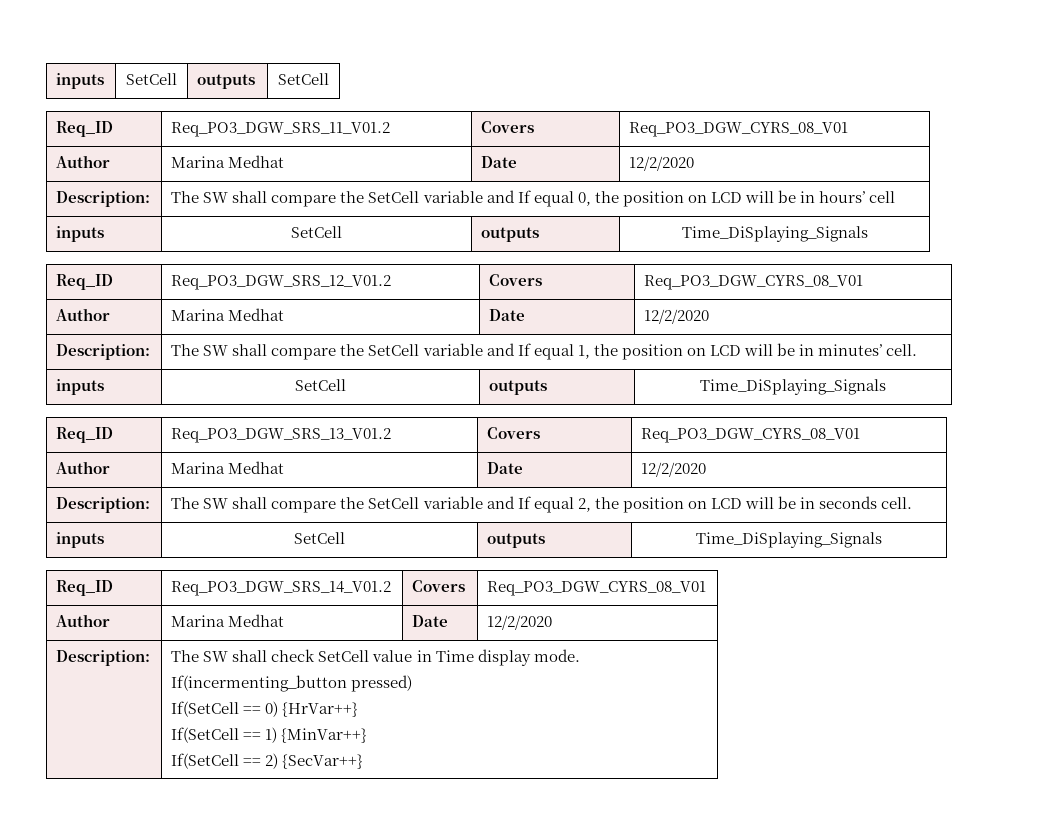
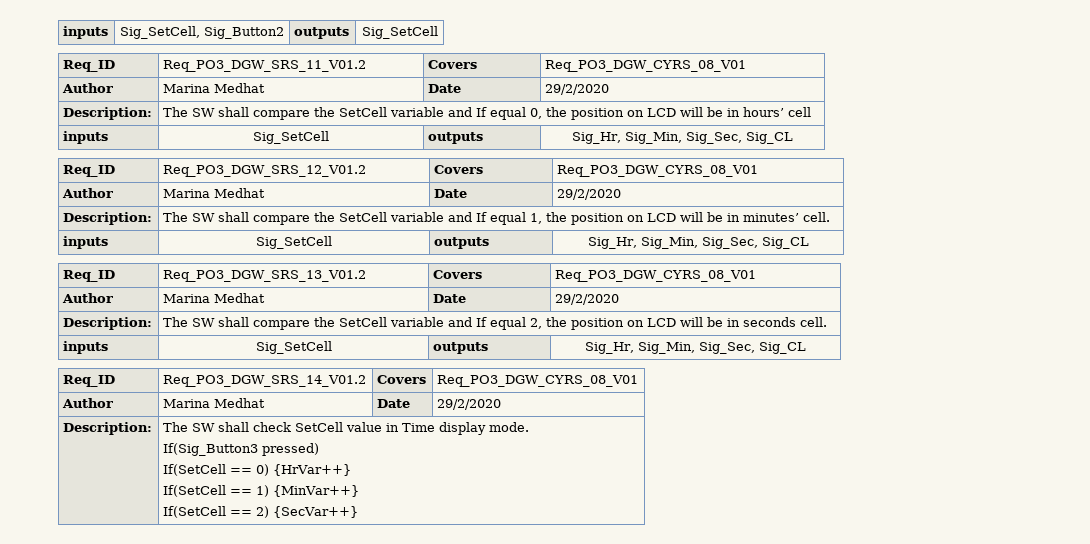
- inputs | SetCell | outputs | SetCell
+ inputs | Sig_SetCell, Sig_Button2 | outputs | Sig_SetCell
  Req_ID | Req_PO3_DGW_SRS_11_V01.2 | Covers | Req_PO3_DGW_CYRS_08_V01
- Author | Marina Medhat | Date | 12/2/2020
+ Author | Marina Medhat | Date | 29/2/2020
  Description: | The SW shall compare the SetCell variable and If equal 0, the position on LCD will be in hours’ cell
- inputs | SetCell | outputs | Time_DiSplaying_Signals
+ inputs | Sig_SetCell | outputs | Sig_Hr, Sig_Min, Sig_Sec, Sig_CL
  Req_ID | Req_PO3_DGW_SRS_12_V01.2 | Covers | Req_PO3_DGW_CYRS_08_V01
- Author | Marina Medhat | Date | 12/2/2020
+ Author | Marina Medhat | Date | 29/2/2020
  Description: | The SW shall compare the SetCell variable and If equal 1, the position on LCD will be in minutes’ cell.
- inputs | SetCell | outputs | Time_DiSplaying_Signals
+ inputs | Sig_SetCell | outputs | Sig_Hr, Sig_Min, Sig_Sec, Sig_CL
  Req_ID | Req_PO3_DGW_SRS_13_V01.2 | Covers | Req_PO3_DGW_CYRS_08_V01
- Author | Marina Medhat | Date | 12/2/2020
+ Author | Marina Medhat | Date | 29/2/2020
  Description: | The SW shall compare the SetCell variable and If equal 2, the position on LCD will be in seconds cell.
- inputs | SetCell | outputs | Time_DiSplaying_Signals
+ inputs | Sig_SetCell | outputs | Sig_Hr, Sig_Min, Sig_Sec, Sig_CL
  Req_ID | Req_PO3_DGW_SRS_14_V01.2 | Covers | Req_PO3_DGW_CYRS_08_V01
- Author | Marina Medhat | Date | 12/2/2020
+ Author | Marina Medhat | Date | 29/2/2020
  Description: | The SW shall check SetCell value in Time display mode.
- If(incermenting_button pressed)
+ If(Sig_Button3 pressed)

